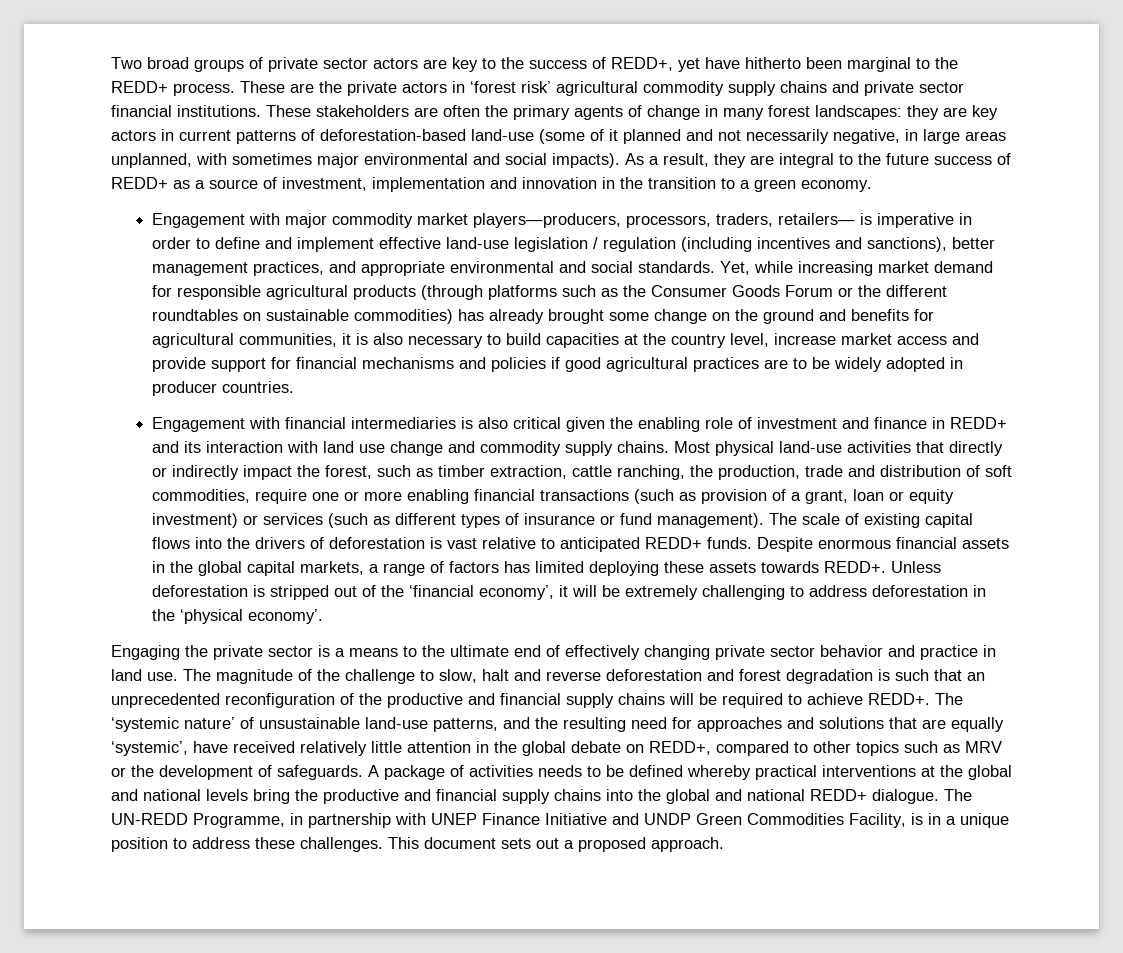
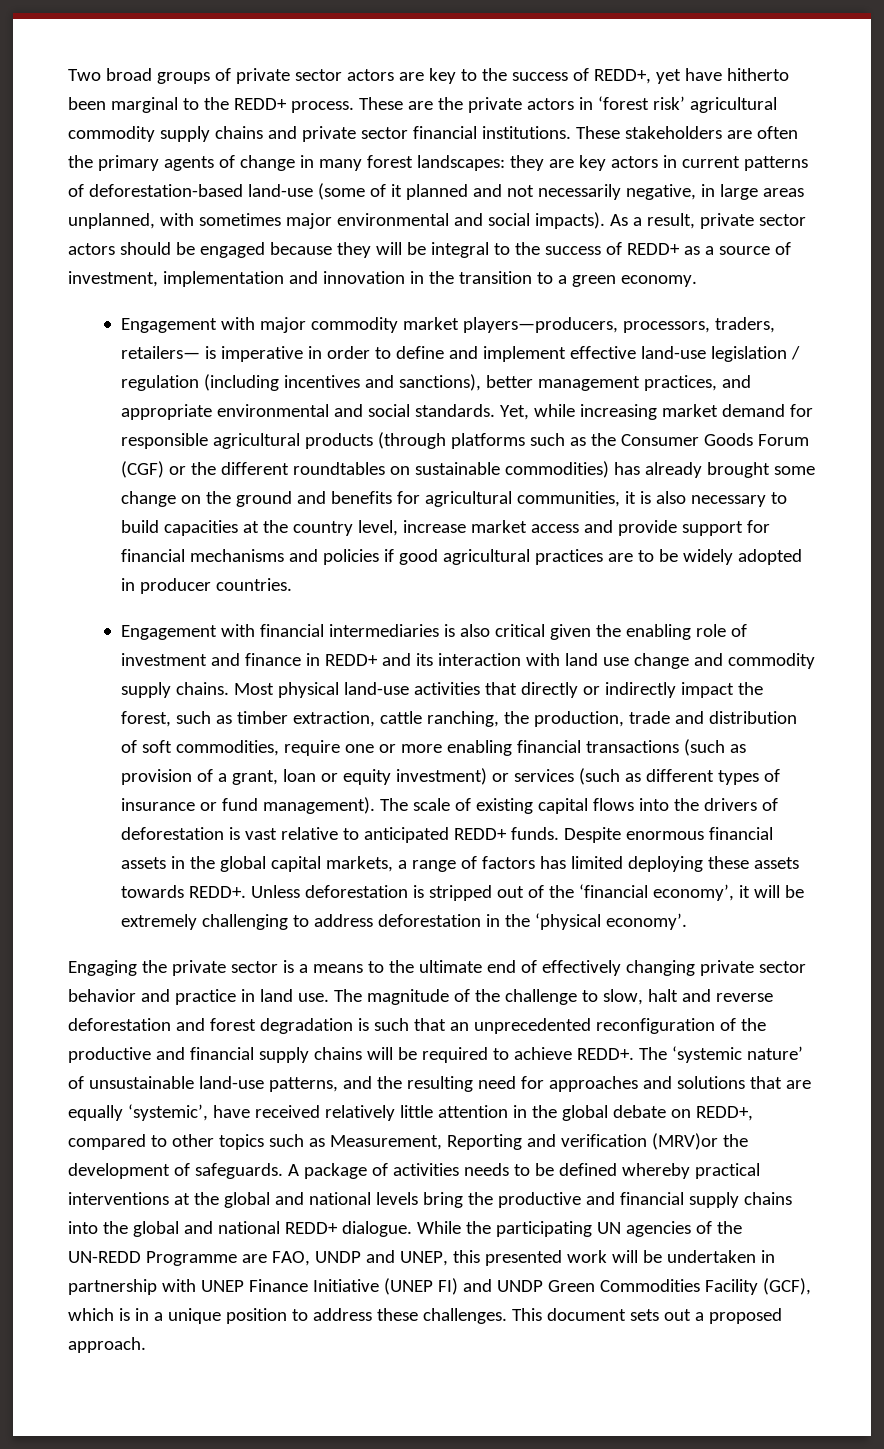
- As a result, they are integral to the future success of REDD+ as a source of investment, implementation and innovation in the transition to a green economy.
+ As a result, private sector actors should be engaged because they will be integral to the success of REDD+ as a source of investment, implementation and innovation in the transition to a green economy.
- Yet, while increasing market demand for responsible agricultural products (through platforms such as the Consumer Goods Forum or the different roundtables on sustainable commodities) has already brought some change on the ground and benefits for agricultural communities, it is also necessary to build capacities at the country level, increase market access and provide support for financial mechanisms and policies if good agricultural practices are to be widely adopted in producer countries.
+ Yet, while increasing market demand for responsible agricultural products (through platforms such as the Consumer Goods Forum (CGF) or the different roundtables on sustainable commodities) has already brought some change on the ground and benefits for agricultural communities, it is also necessary to build capacities at the country level, increase market access and provide support for financial mechanisms and policies if good agricultural practices are to be widely adopted in producer countries.
- The ‘systemic nature’ of unsustainable land-use patterns, and the resulting need for approaches and solutions that are equally ‘systemic’, have received relatively little attention in the global debate on REDD+, compared to other topics such as MRV or the development of safeguards.
+ The ‘systemic nature’ of unsustainable land-use patterns, and the resulting need for approaches and solutions that are equally ‘systemic’, have received relatively little attention in the global debate on REDD+, compared to other topics such as Measurement, Reporting and verification (MRV)or the development of safeguards.
- The UN-REDD Programme, in partnership with UNEP Finance Initiative and UNDP Green Commodities Facility, is in a unique position to address these challenges.
+ While the participating UN agencies of the UN-REDD Programme are FAO, UNDP and UNEP, this presented work will be undertaken in partnership with UNEP Finance Initiative (UNEP FI) and UNDP Green Commodities Facility (GCF), which is in a unique position to address these challenges.

